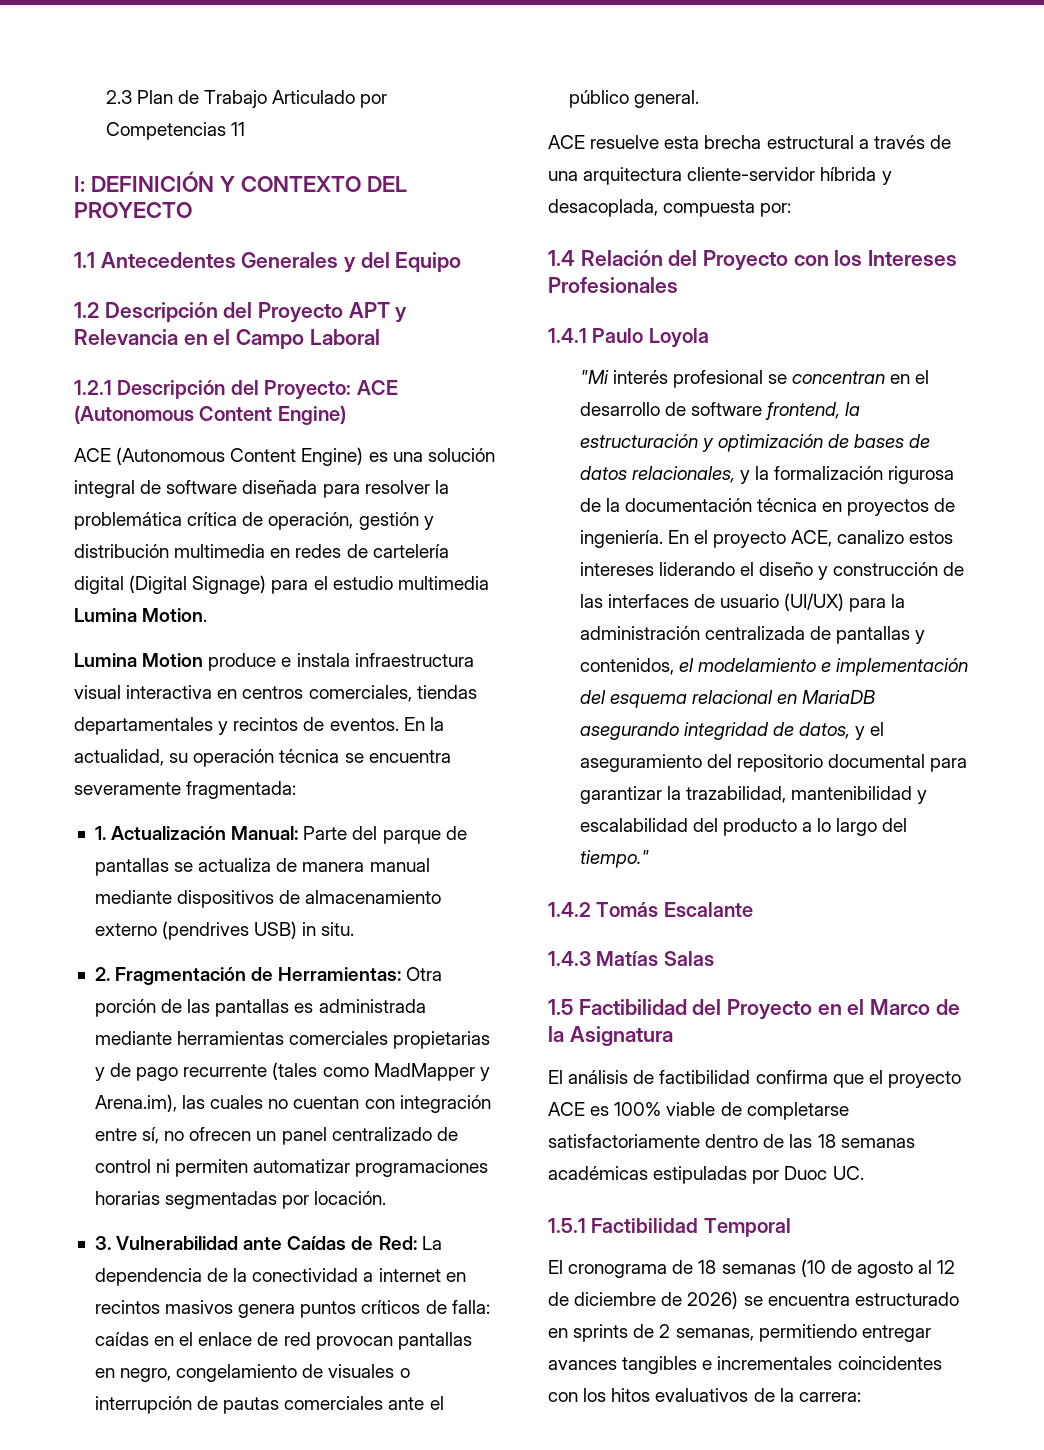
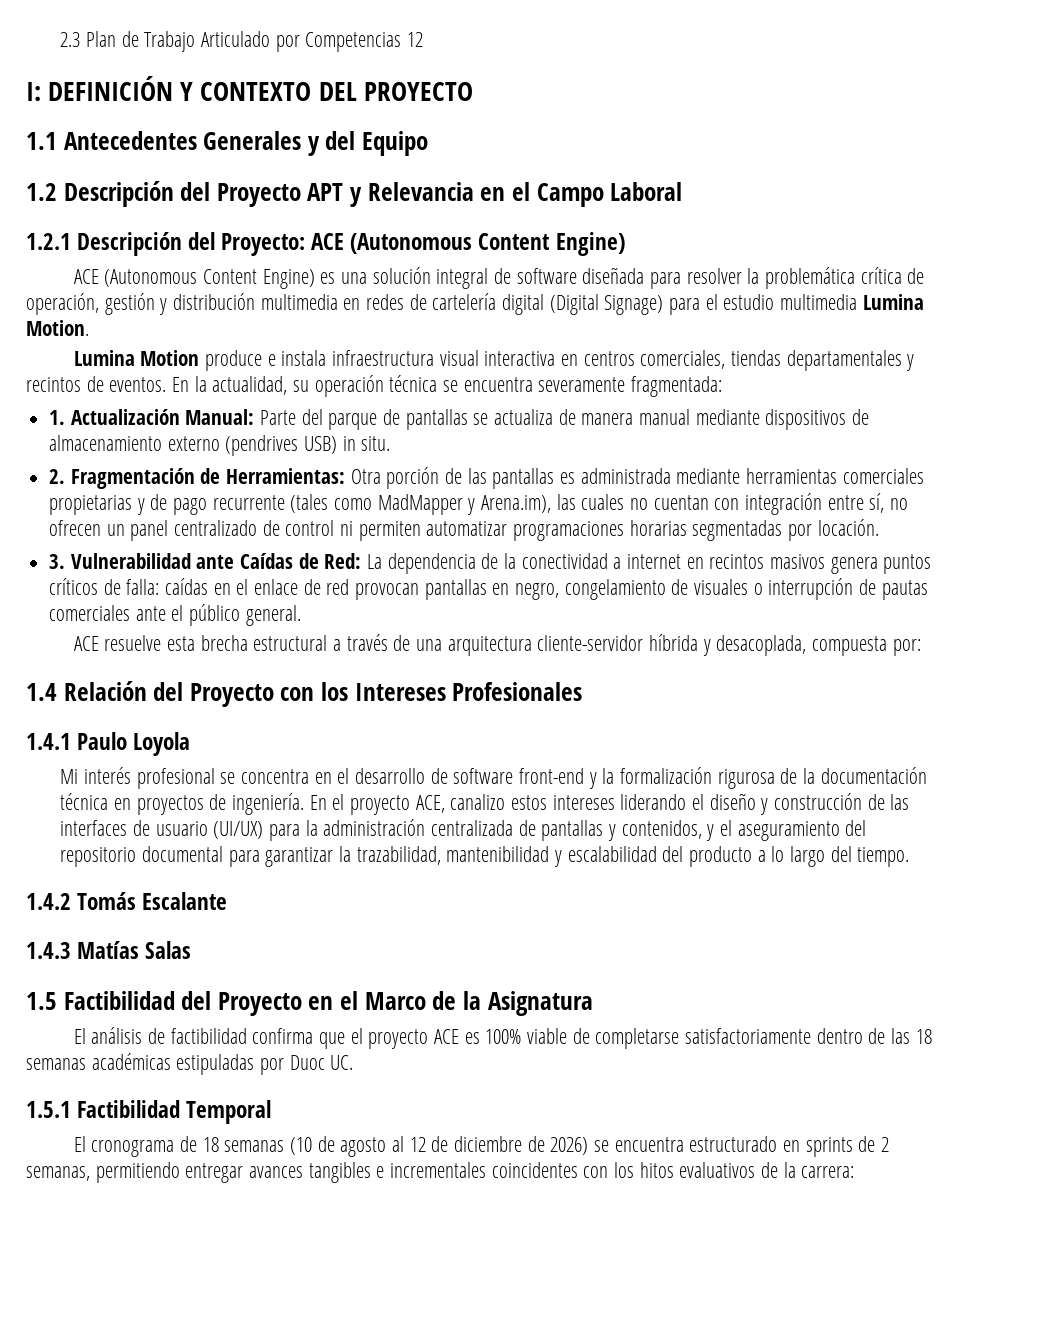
- 2.3 Plan de Trabajo Articulado por Competencias 11
+ 2.3 Plan de Trabajo Articulado por Competencias 12
- "Mi interés profesional se concentran en el desarrollo de software frontend, la estructuración y optimización de bases de datos relacionales, y la formalización rigurosa de la documentación técnica en proyectos de ingeniería.
+ Mi interés profesional se concentra en el desarrollo de software front-end y la formalización rigurosa de la documentación técnica en proyectos de ingeniería.
- En el proyecto ACE, canalizo estos intereses liderando el diseño y construcción de las interfaces de usuario (UI/UX) para la administración centralizada de pantallas y contenidos, el modelamiento e implementación del esquema relacional en MariaDB asegurando integridad de datos, y el aseguramiento del repositorio documental para garantizar la trazabilidad, mantenibilidad y escalabilidad del producto a lo largo del tiempo."
+ En el proyecto ACE, canalizo estos intereses liderando el diseño y construcción de las interfaces de usuario (UI/UX) para la administración centralizada de pantallas y contenidos, y el aseguramiento del repositorio documental para garantizar la trazabilidad, mantenibilidad y escalabilidad del producto a lo largo del tiempo.

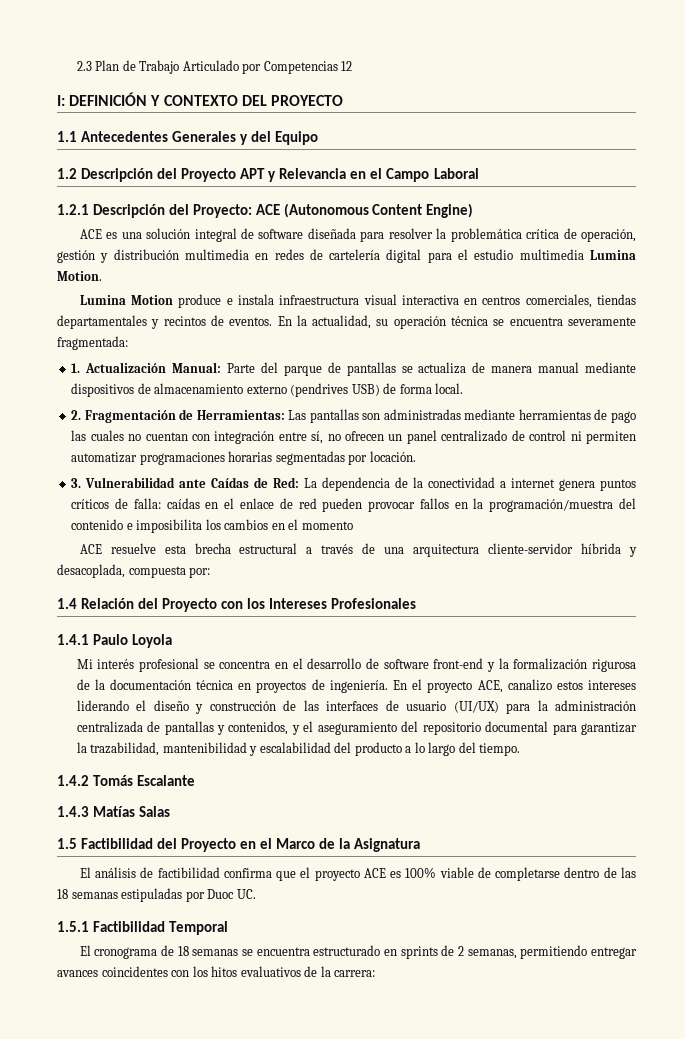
- ACE (Autonomous Content Engine) es una solución integral de software diseñada para resolver la problemática crítica de operación, gestión y distribución multimedia en redes de cartelería digital (Digital Signage) para el estudio multimedia Lumina Motion.
+ ACE es una solución integral de software diseñada para resolver la problemática crítica de operación, gestión y distribución multimedia en redes de cartelería digital para el estudio multimedia Lumina Motion.
- 1. Actualización Manual: Parte del parque de pantallas se actualiza de manera manual mediante dispositivos de almacenamiento externo (pendrives USB) in situ.
+ 1. Actualización Manual: Parte del parque de pantallas se actualiza de manera manual mediante dispositivos de almacenamiento externo (pendrives USB) de forma local.
- 2. Fragmentación de Herramientas: Otra porción de las pantallas es administrada mediante herramientas comerciales propietarias y de pago recurrente (tales como MadMapper y Arena.im), las cuales no cuentan con integración entre sí, no ofrecen un panel centralizado de control ni permiten automatizar programaciones horarias segmentadas por locación.
+ 2. Fragmentación de Herramientas: Las pantallas son administradas mediante herramientas de pago las cuales no cuentan con integración entre sí, no ofrecen un panel centralizado de control ni permiten automatizar programaciones horarias segmentadas por locación.
- 3. Vulnerabilidad ante Caídas de Red: La dependencia de la conectividad a internet en recintos masivos genera puntos críticos de falla: caídas en el enlace de red provocan pantallas en negro, congelamiento de visuales o interrupción de pautas comerciales ante el público general.
+ 3. Vulnerabilidad ante Caídas de Red: La dependencia de la conectividad a internet genera puntos críticos de falla: caídas en el enlace de red pueden provocar fallos en la programación/muestra del contenido e imposibilita los cambios en el momento
- El análisis de factibilidad confirma que el proyecto ACE es 100% viable de completarse satisfactoriamente dentro de las 18 semanas académicas estipuladas por Duoc UC.
+ El análisis de factibilidad confirma que el proyecto ACE es 100% viable de completarse dentro de las 18 semanas estipuladas por Duoc UC.
- El cronograma de 18 semanas (10 de agosto al 12 de diciembre de 2026) se encuentra estructurado en sprints de 2 semanas, permitiendo entregar avances tangibles e incrementales coincidentes con los hitos evaluativos de la carrera:
+ El cronograma de 18 semanas se encuentra estructurado en sprints de 2 semanas, permitiendo entregar avances coincidentes con los hitos evaluativos de la carrera:

